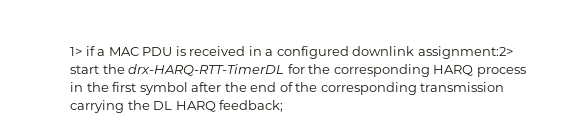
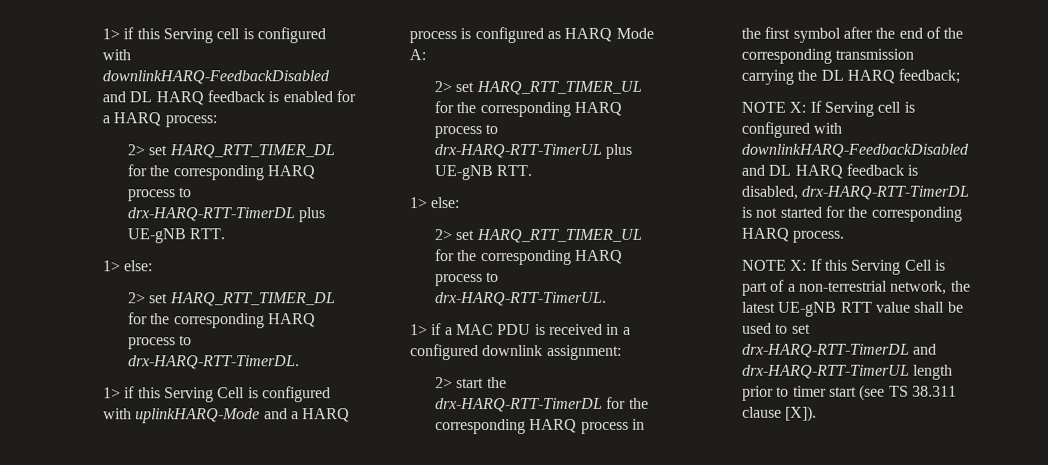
- 1> if a MAC PDU is received in a configured downlink assignment:2> start the drx-HARQ-RTT-TimerDL for the corresponding HARQ process in the first symbol after the end of the corresponding transmission carrying the DL HARQ feedback;
+ 1> if this Serving cell is configured with downlinkHARQ-FeedbackDisabled and DL HARQ feedback is enabled for a HARQ process:
+ 2> set HARQ_RTT_TIMER_DL for the corresponding HARQ process to drx-HARQ-RTT-TimerDL plus UE-gNB RTT.
+ 1> else:
+ 2> set HARQ_RTT_TIMER_DL for the corresponding HARQ process to drx-HARQ-RTT-TimerDL.
+ 1> if this Serving Cell is configured with uplinkHARQ-Mode and a HARQ process is configured as HARQ Mode A:
+ 2> set HARQ_RTT_TIMER_UL for the corresponding HARQ process to drx-HARQ-RTT-TimerUL plus UE-gNB RTT.
+ 1> else:
+ 2> set HARQ_RTT_TIMER_UL for the corresponding HARQ process to drx-HARQ-RTT-TimerUL.
+ 1> if a MAC PDU is received in a configured downlink assignment:
+ 2> start the drx-HARQ-RTT-TimerDL for the corresponding HARQ process in the first symbol after the end of the corresponding transmission carrying the DL HARQ feedback;
+ NOTE X: If Serving cell is configured with downlinkHARQ-FeedbackDisabled and DL HARQ feedback is disabled, drx-HARQ-RTT-TimerDL is not started for the corresponding HARQ process.
+ NOTE X: If this Serving Cell is part of a non-terrestrial network, the latest UE-gNB RTT value shall be used to set drx-HARQ-RTT-TimerDL and drx-HARQ-RTT-TimerUL length prior to timer start (see TS 38.311 clause [X]).

